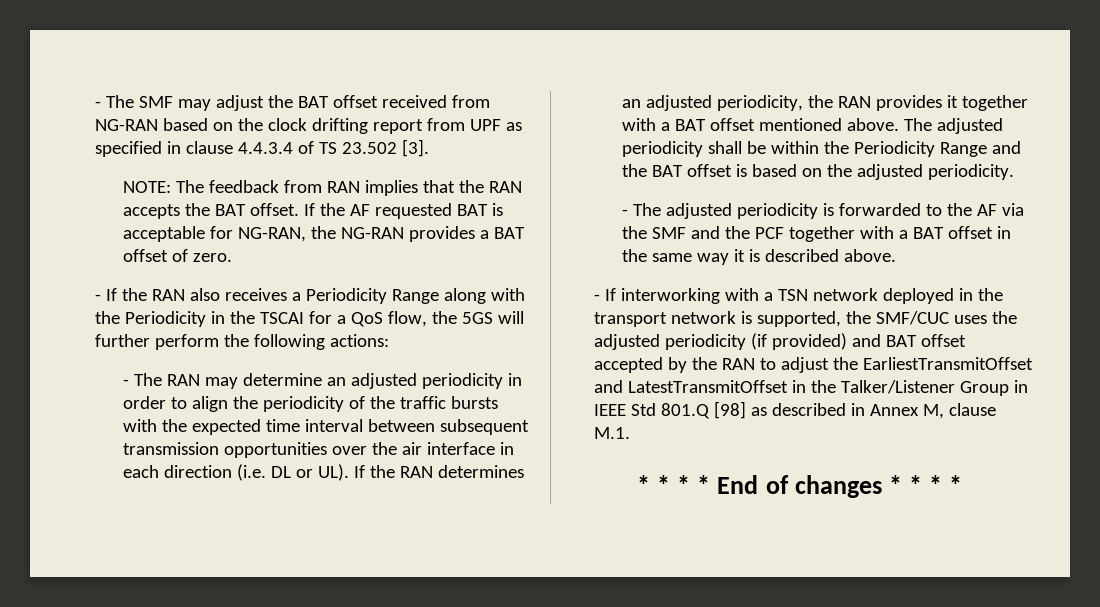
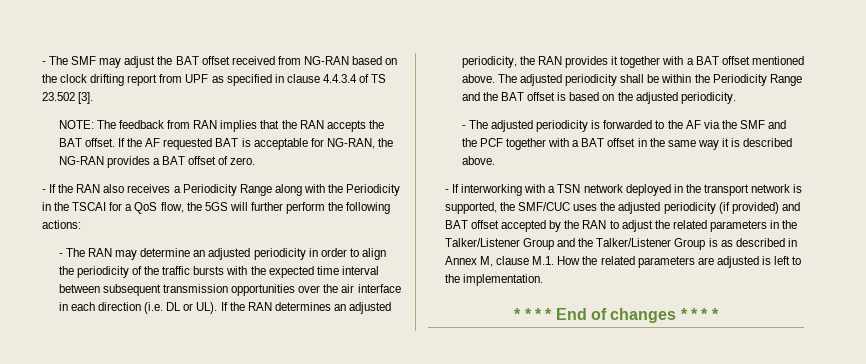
- - If interworking with a TSN network deployed in the transport network is supported, the SMF/CUC uses the adjusted periodicity (if provided) and BAT offset accepted by the RAN to adjust the EarliestTransmitOffset and LatestTransmitOffset in the Talker/Listener Group in IEEE Std 801.Q [98] as described in Annex M, clause M.1.
+ - If interworking with a TSN network deployed in the transport network is supported, the SMF/CUC uses the adjusted periodicity (if provided) and BAT offset accepted by the RAN to adjust the related parameters in the Talker/Listener Group and the Talker/Listener Group is as described in Annex M, clause M.1. How the related parameters are adjusted is left to the implementation.

